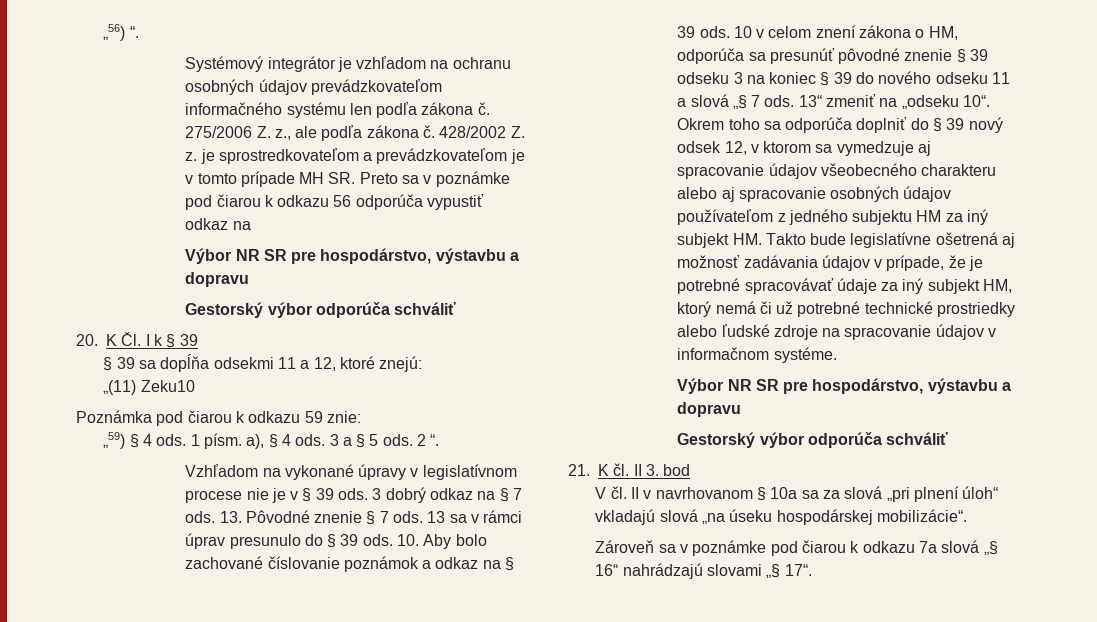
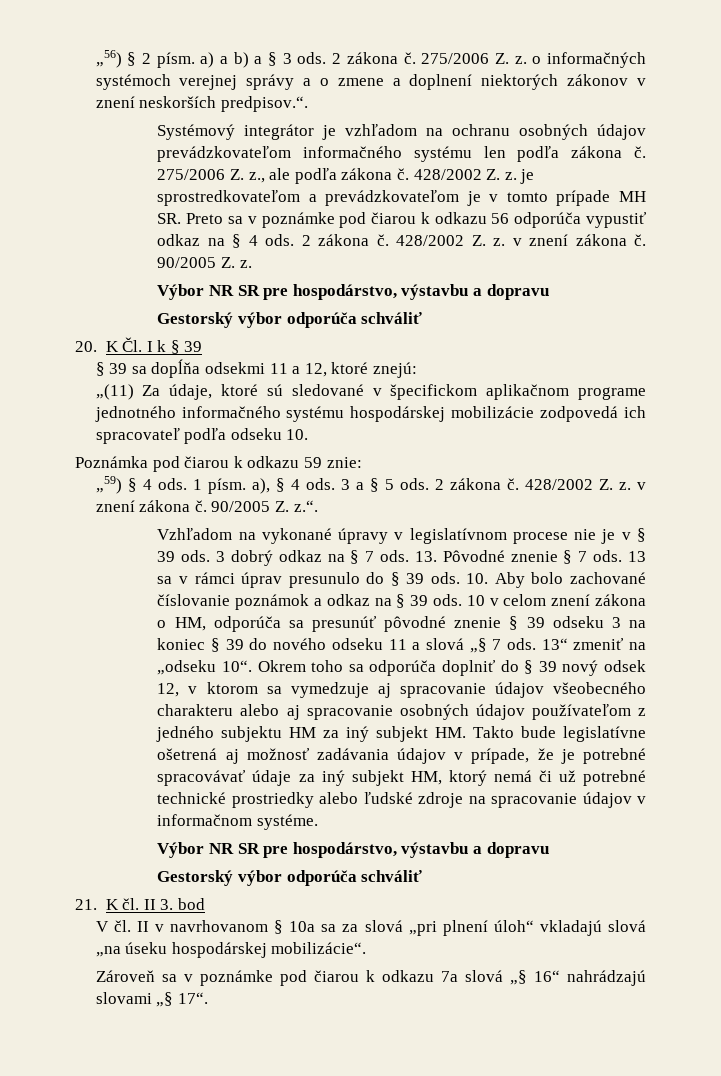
- „56) “.
+ „56) § 2 písm. a) a b) a § 3 ods. 2 zákona č. 275/2006 Z. z. o informačných systémoch verejnej správy a o zmene a doplnení niektorých zákonov v znení neskorších predpisov.“.
- 428/2002 Z. z. je sprostredkovateľom a prevádzkovateľom je v tomto prípade MH SR. Preto sa v poznámke pod čiarou k odkazu 56 odporúča vypustiť odkaz na
+ 428/2002 Z. z. je sprostredkovateľom a prevádzkovateľom je v tomto prípade MH SR. Preto sa v poznámke pod čiarou k odkazu 56 odporúča vypustiť odkaz na § 4 ods. 2 zákona č. 428/2002 Z. z. v znení zákona č. 90/2005 Z. z.
- „(11) Zeku10
+ „(11) Za údaje, ktoré sú sledované v špecifickom aplikačnom programe jednotného informačného systému hospodárskej mobilizácie zodpovedá ich spracovateľ podľa odseku 10.
- 2 “.
+ 2 zákona č. 428/2002 Z. z. v znení zákona č. 90/2005 Z. z.“.

